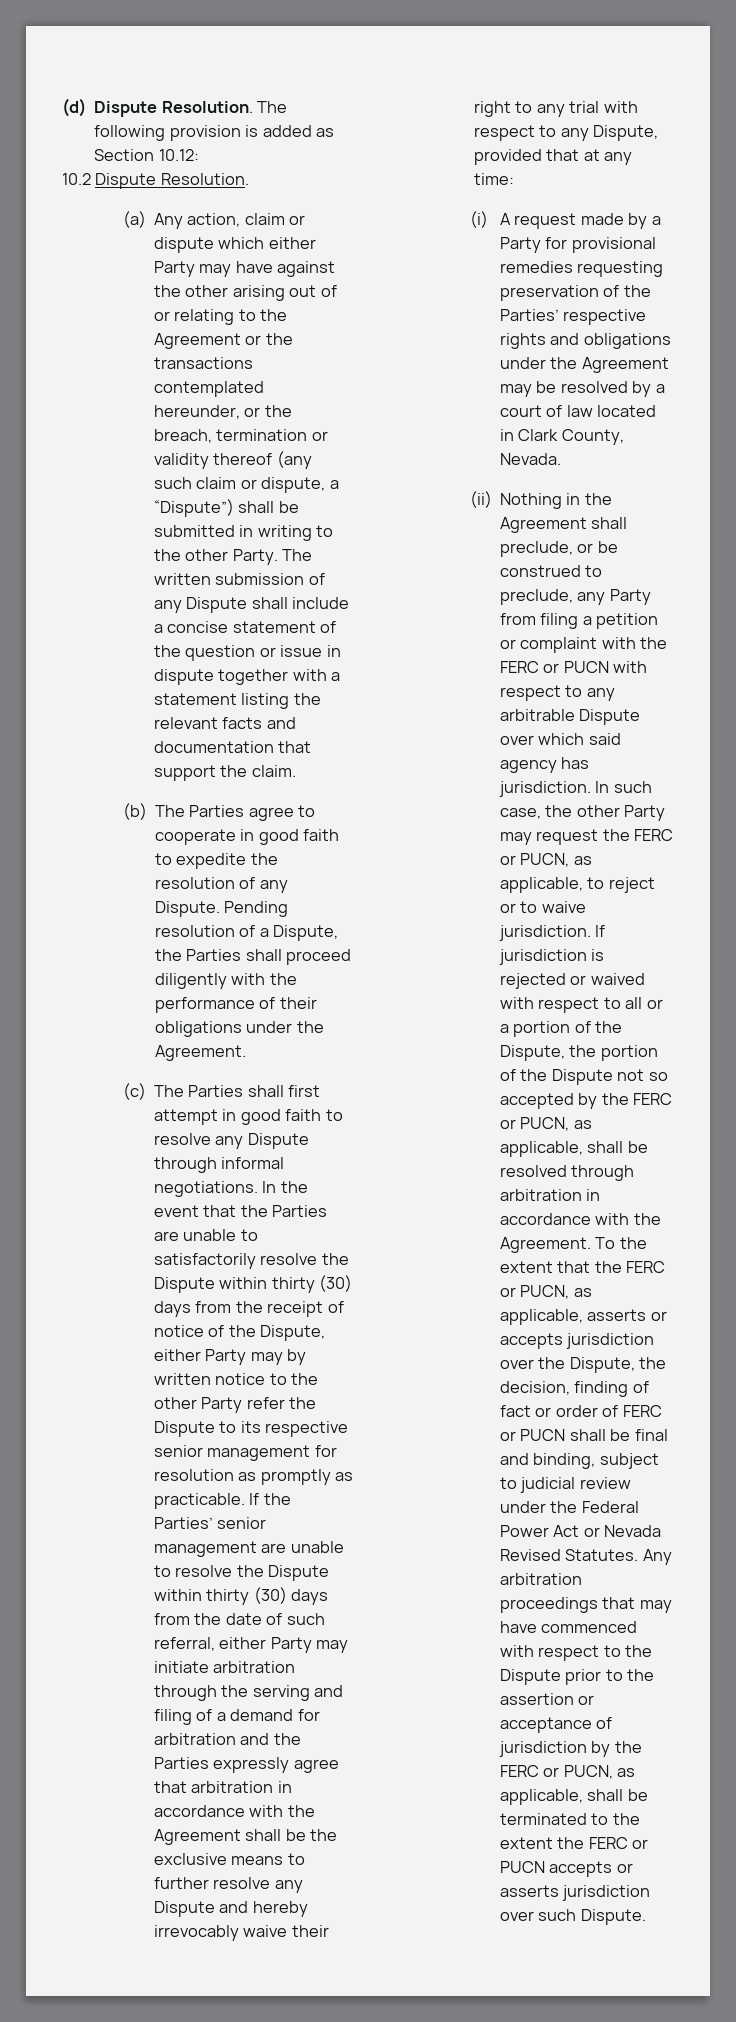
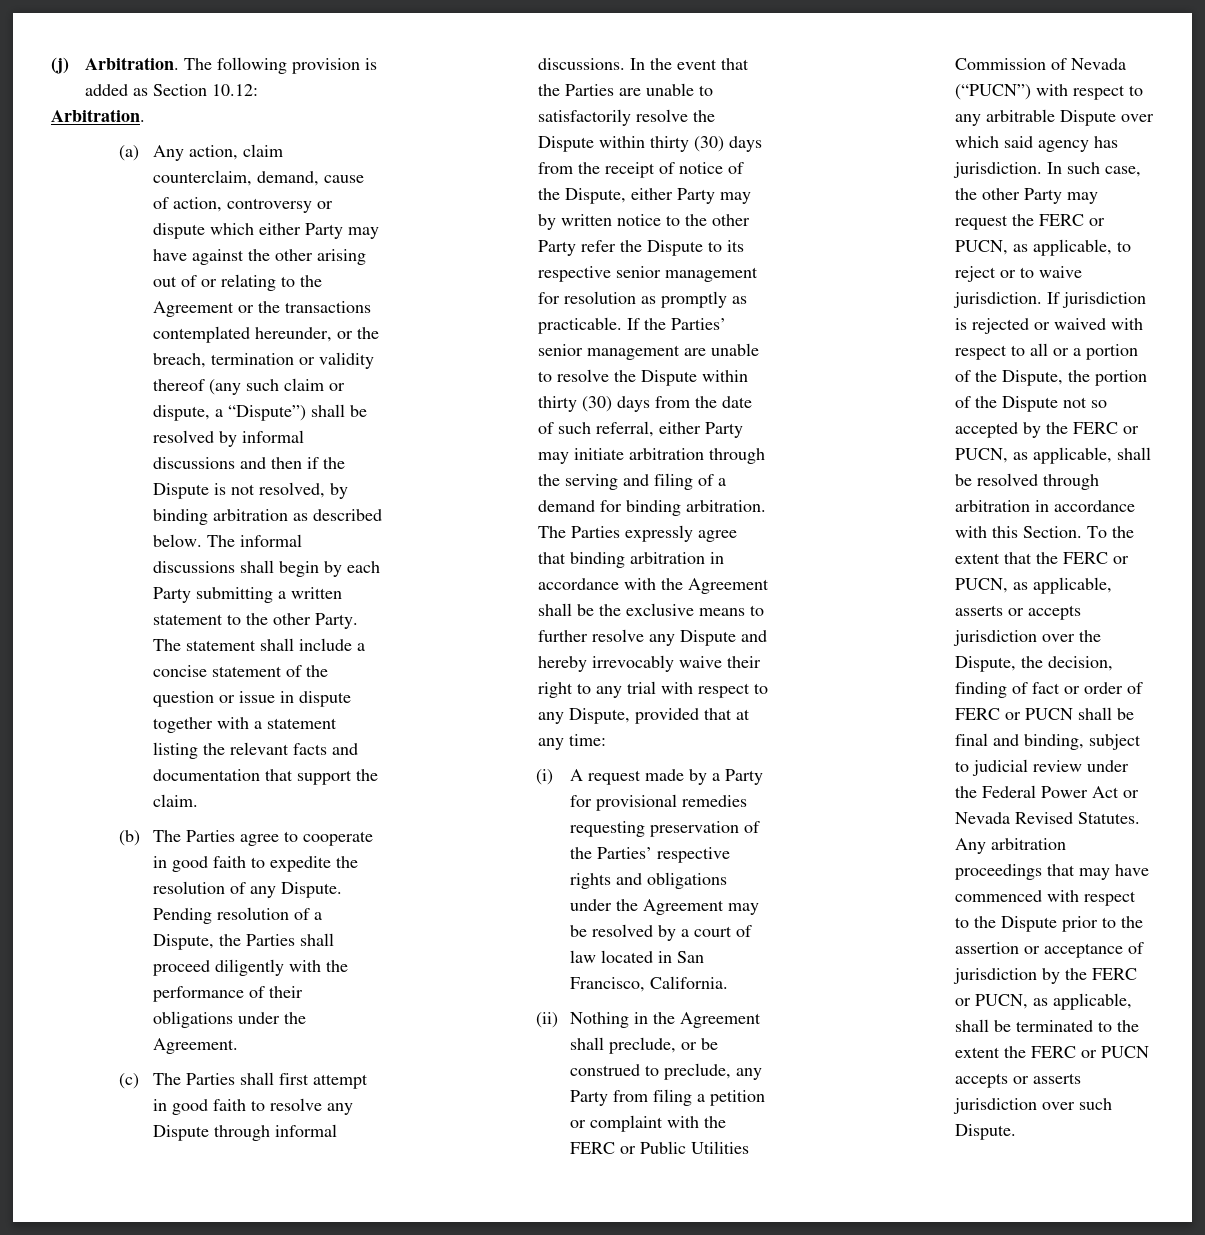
- (d) Dispute Resolution.
+ (j) Arbitration.
  The following provision is added as Section 10.12:
- 10.2 Dispute Resolution.
+ Arbitration.
- (a) Any action, claim or dispute which either Party may have against the other arising out of or relating to the Agreement or the transactions contemplated hereunder, or the breach, termination or validity thereof (any such claim or dispute, a “Dispute”) shall be submitted in writing to the other Party.
+ (a) Any action, claim counterclaim, demand, cause of action, controversy or dispute which either Party may have against the other arising out of or relating to the Agreement or the transactions contemplated hereunder, or the breach, termination or validity thereof (any such claim or dispute, a “Dispute”) shall be resolved by informal discussions and then if the Dispute is not resolved, by binding arbitration as described below. The informal discussions shall begin by each Party submitting a written statement to the other Party.
- The written submission of any Dispute shall include a concise statement of the question or issue in dispute together with a statement listing the relevant facts and documentation that support the claim.
+ The statement shall include a concise statement of the question or issue in dispute together with a statement listing the relevant facts and documentation that support the claim.
- (c) The Parties shall first attempt in good faith to resolve any Dispute through informal negotiations.
+ (c) The Parties shall first attempt in good faith to resolve any Dispute through informal discussions.
- If the Parties’ senior management are unable to resolve the Dispute within thirty (30) days from the date of such referral, either Party may initiate arbitration through the serving and filing of a demand for arbitration and the Parties expressly agree that arbitration in accordance with the Agreement shall be the exclusive means to further resolve any Dispute and hereby irrevocably waive their right to any trial with respect to any Dispute, provided that at any time:
+ If the Parties’ senior management are unable to resolve the Dispute within thirty (30) days from the date of such referral, either Party may initiate arbitration through the serving and filing of a demand for binding arbitration. The Parties expressly agree that binding arbitration in accordance with the Agreement shall be the exclusive means to further resolve any Dispute and hereby irrevocably waive their right to any trial with respect to any Dispute, provided that at any time:
- (i) A request made by a Party for provisional remedies requesting preservation of the Parties’ respective rights and obligations under the Agreement may be resolved by a court of law located in Clark County, Nevada.
+ (i) A request made by a Party for provisional remedies requesting preservation of the Parties’ respective rights and obligations under the Agreement may be resolved by a court of law located in San Francisco, California.
- (ii) Nothing in the Agreement shall preclude, or be construed to preclude, any Party from filing a petition or complaint with the FERC or PUCN with respect to any arbitrable Dispute over which said agency has jurisdiction.
+ (ii) Nothing in the Agreement shall preclude, or be construed to preclude, any Party from filing a petition or complaint with the FERC or Public Utilities Commission of Nevada (“PUCN”) with respect to any arbitrable Dispute over which said agency has jurisdiction.
- If jurisdiction is rejected or waived with respect to all or a portion of the Dispute, the portion of the Dispute not so accepted by the FERC or PUCN, as applicable, shall be resolved through arbitration in accordance with the Agreement.
+ If jurisdiction is rejected or waived with respect to all or a portion of the Dispute, the portion of the Dispute not so accepted by the FERC or PUCN, as applicable, shall be resolved through arbitration in accordance with this Section.

